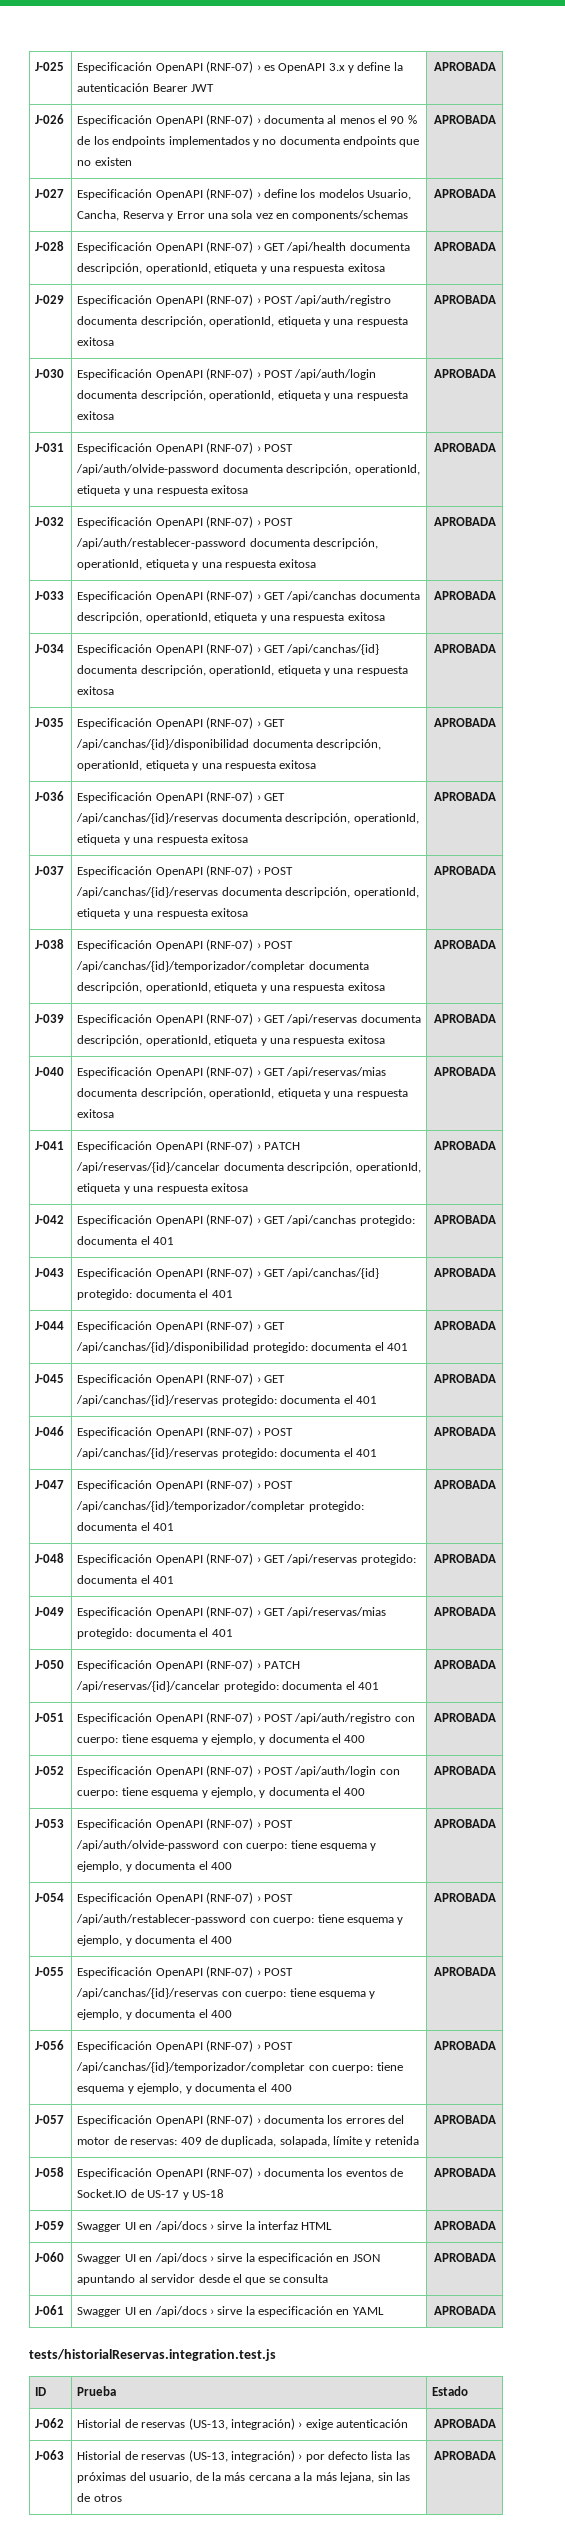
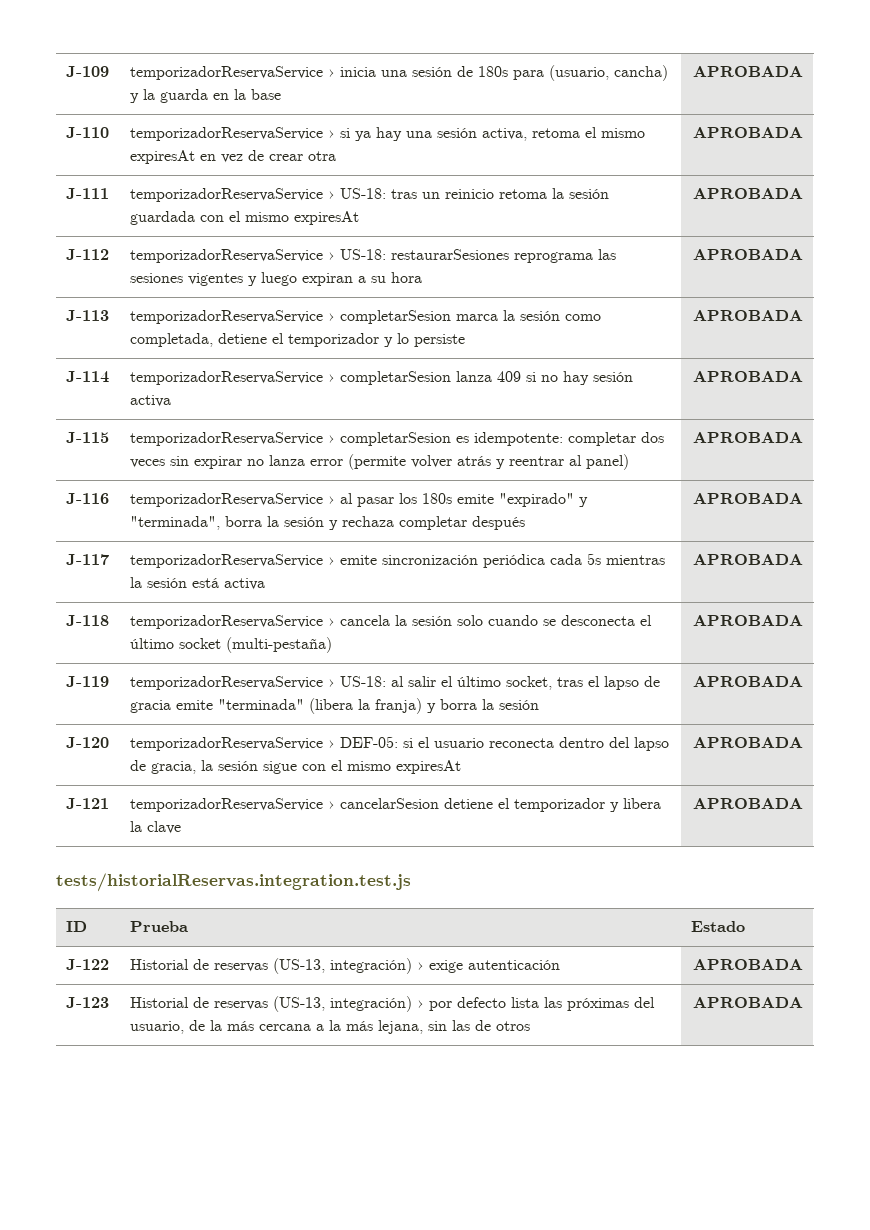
- J-025 | Especificación OpenAPI (RNF-07) › es OpenAPI 3.x y define la autenticación Bearer JWT | APROBADA
- J-026 | Especificación OpenAPI (RNF-07) › documenta al menos el 90 % de los endpoints implementados y no documenta endpoints que no existen | APROBADA
- J-027 | Especificación OpenAPI (RNF-07) › define los modelos Usuario, Cancha, Reserva y Error una sola vez en components/schemas | APROBADA
- J-028 | Especificación OpenAPI (RNF-07) › GET /api/health documenta descripción, operationId, etiqueta y una respuesta exitosa | APROBADA
- J-029 | Especificación OpenAPI (RNF-07) › POST /api/auth/registro documenta descripción, operationId, etiqueta y una respuesta exitosa | APROBADA
- J-030 | Especificación OpenAPI (RNF-07) › POST /api/auth/login documenta descripción, operationId, etiqueta y una respuesta exitosa | APROBADA
- J-031 | Especificación OpenAPI (RNF-07) › POST /api/auth/olvide-password documenta descripción, operationId, etiqueta y una respuesta exitosa | APROBADA
- J-032 | Especificación OpenAPI (RNF-07) › POST /api/auth/restablecer-password documenta descripción, operationId, etiqueta y una respuesta exitosa | APROBADA
- J-033 | Especificación OpenAPI (RNF-07) › GET /api/canchas documenta descripción, operationId, etiqueta y una respuesta exitosa | APROBADA
- J-034 | Especificación OpenAPI (RNF-07) › GET /api/canchas/{id} documenta descripción, operationId, etiqueta y una respuesta exitosa | APROBADA
- J-035 | Especificación OpenAPI (RNF-07) › GET /api/canchas/{id}/disponibilidad documenta descripción, operationId, etiqueta y una respuesta exitosa | APROBADA
- J-036 | Especificación OpenAPI (RNF-07) › GET /api/canchas/{id}/reservas documenta descripción, operationId, etiqueta y una respuesta exitosa | APROBADA
- J-037 | Especificación OpenAPI (RNF-07) › POST /api/canchas/{id}/reservas documenta descripción, operationId, etiqueta y una respuesta exitosa | APROBADA
- J-038 | Especificación OpenAPI (RNF-07) › POST /api/canchas/{id}/temporizador/completar documenta descripción, operationId, etiqueta y una respuesta exitosa | APROBADA
- J-039 | Especificación OpenAPI (RNF-07) › GET /api/reservas documenta descripción, operationId, etiqueta y una respuesta exitosa | APROBADA
- J-040 | Especificación OpenAPI (RNF-07) › GET /api/reservas/mias documenta descripción, operationId, etiqueta y una respuesta exitosa | APROBADA
- J-041 | Especificación OpenAPI (RNF-07) › PATCH /api/reservas/{id}/cancelar documenta descripción, operationId, etiqueta y una respuesta exitosa | APROBADA
- J-042 | Especificación OpenAPI (RNF-07) › GET /api/canchas protegido: documenta el 401 | APROBADA
- J-043 | Especificación OpenAPI (RNF-07) › GET /api/canchas/{id} protegido: documenta el 401 | APROBADA
- J-044 | Especificación OpenAPI (RNF-07) › GET /api/canchas/{id}/disponibilidad protegido: documenta el 401 | APROBADA
- J-045 | Especificación OpenAPI (RNF-07) › GET /api/canchas/{id}/reservas protegido: documenta el 401 | APROBADA
- J-046 | Especificación OpenAPI (RNF-07) › POST /api/canchas/{id}/reservas protegido: documenta el 401 | APROBADA
- J-047 | Especificación OpenAPI (RNF-07) › POST /api/canchas/{id}/temporizador/completar protegido: documenta el 401 | APROBADA
- J-048 | Especificación OpenAPI (RNF-07) › GET /api/reservas protegido: documenta el 401 | APROBADA
- J-049 | Especificación OpenAPI (RNF-07) › GET /api/reservas/mias protegido: documenta el 401 | APROBADA
- J-050 | Especificación OpenAPI (RNF-07) › PATCH /api/reservas/{id}/cancelar protegido: documenta el 401 | APROBADA
- J-051 | Especificación OpenAPI (RNF-07) › POST /api/auth/registro con cuerpo: tiene esquema y ejemplo, y documenta el 400 | APROBADA
- J-052 | Especificación OpenAPI (RNF-07) › POST /api/auth/login con cuerpo: tiene esquema y ejemplo, y documenta el 400 | APROBADA
- J-053 | Especificación OpenAPI (RNF-07) › POST /api/auth/olvide-password con cuerpo: tiene esquema y ejemplo, y documenta el 400 | APROBADA
- J-054 | Especificación OpenAPI (RNF-07) › POST /api/auth/restablecer-password con cuerpo: tiene esquema y ejemplo, y documenta el 400 | APROBADA
- J-055 | Especificación OpenAPI (RNF-07) › POST /api/canchas/{id}/reservas con cuerpo: tiene esquema y ejemplo, y documenta el 400 | APROBADA
- J-056 | Especificación OpenAPI (RNF-07) › POST /api/canchas/{id}/temporizador/completar con cuerpo: tiene esquema y ejemplo, y documenta el 400 | APROBADA
- J-057 | Especificación OpenAPI (RNF-07) › documenta los errores del motor de reservas: 409 de duplicada, solapada, límite y retenida | APROBADA
- J-058 | Especificación OpenAPI (RNF-07) › documenta los eventos de Socket.IO de US-17 y US-18 | APROBADA
- J-059 | Swagger UI en /api/docs › sirve la interfaz HTML | APROBADA
- J-060 | Swagger UI en /api/docs › sirve la especificación en JSON apuntando al servidor desde el que se consulta | APROBADA
- J-061 | Swagger UI en /api/docs › sirve la especificación en YAML | APROBADA
+ J-109 | temporizadorReservaService › inicia una sesión de 180s para (usuario, cancha) y la guarda en la base | APROBADA
+ J-110 | temporizadorReservaService › si ya hay una sesión activa, retoma el mismo expiresAt en vez de crear otra | APROBADA
+ J-111 | temporizadorReservaService › US-18: tras un reinicio retoma la sesión guardada con el mismo expiresAt | APROBADA
+ J-112 | temporizadorReservaService › US-18: restaurarSesiones reprograma las sesiones vigentes y luego expiran a su hora | APROBADA
+ J-113 | temporizadorReservaService › completarSesion marca la sesión como completada, detiene el temporizador y lo persiste | APROBADA
+ J-114 | temporizadorReservaService › completarSesion lanza 409 si no hay sesión activa | APROBADA
+ J-115 | temporizadorReservaService › completarSesion es idempotente: completar dos veces sin expirar no lanza error (permite volver atrás y reentrar al panel) | APROBADA
+ J-116 | temporizadorReservaService › al pasar los 180s emite "expirado" y "terminada", borra la sesión y rechaza completar después | APROBADA
+ J-117 | temporizadorReservaService › emite sincronización periódica cada 5s mientras la sesión está activa | APROBADA
+ J-118 | temporizadorReservaService › cancela la sesión solo cuando se desconecta el último socket (multi-pestaña) | APROBADA
+ J-119 | temporizadorReservaService › US-18: al salir el último socket, tras el lapso de gracia emite "terminada" (libera la franja) y borra la sesión | APROBADA
+ J-120 | temporizadorReservaService › DEF-05: si el usuario reconecta dentro del lapso de gracia, la sesión sigue con el mismo expiresAt | APROBADA
+ J-121 | temporizadorReservaService › cancelarSesion detiene el temporizador y libera la clave | APROBADA
- J-062 | Historial de reservas (US-13, integración) › exige autenticación | APROBADA
+ J-122 | Historial de reservas (US-13, integración) › exige autenticación | APROBADA
- J-063 | Historial de reservas (US-13, integración) › por defecto lista las próximas del usuario, de la más cercana a la más lejana, sin las de otros | APROBADA
+ J-123 | Historial de reservas (US-13, integración) › por defecto lista las próximas del usuario, de la más cercana a la más lejana, sin las de otros | APROBADA

